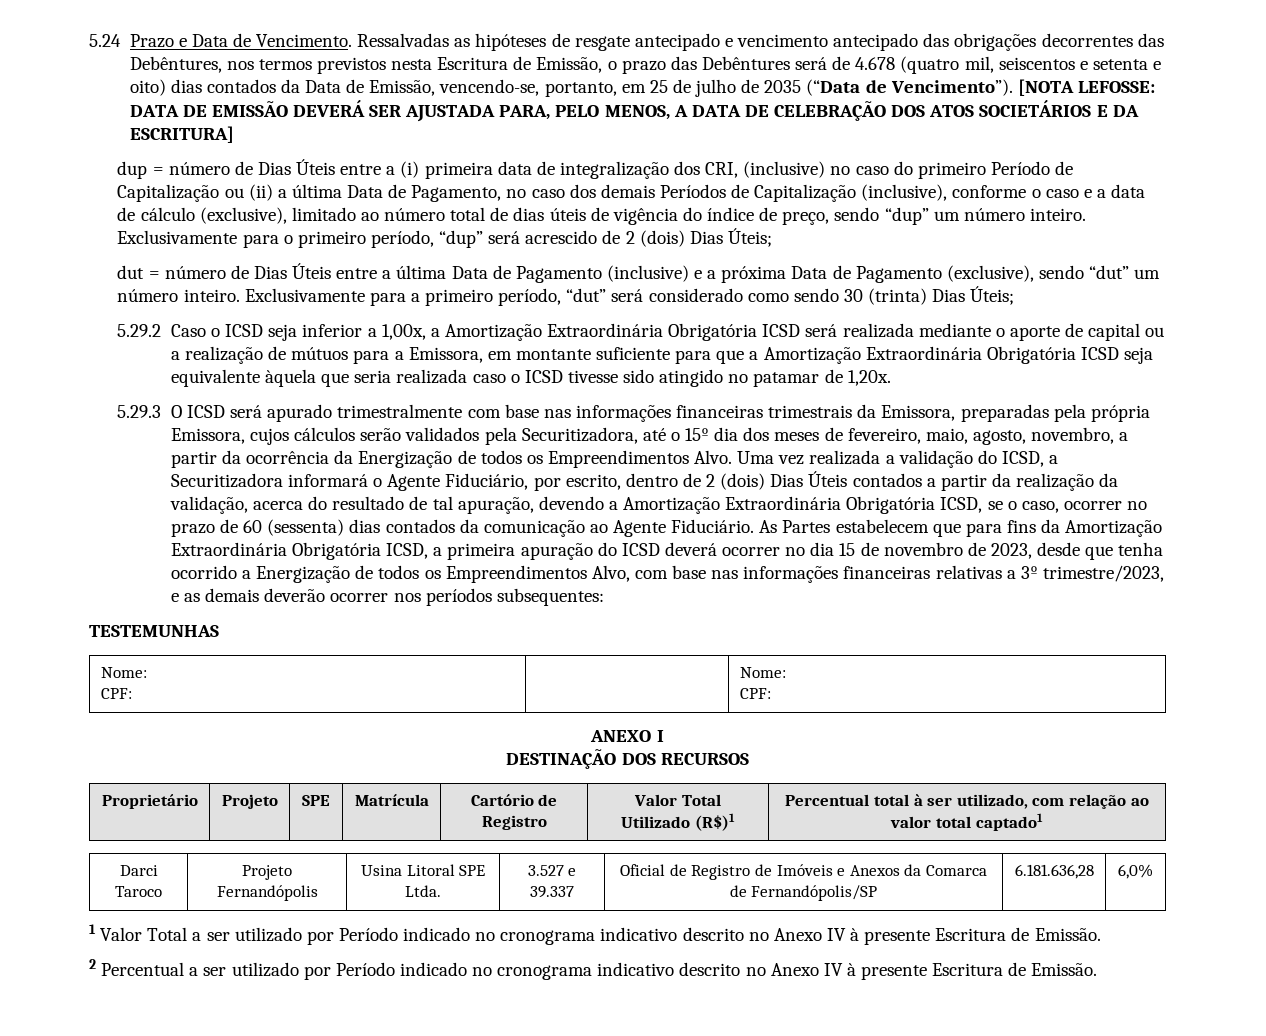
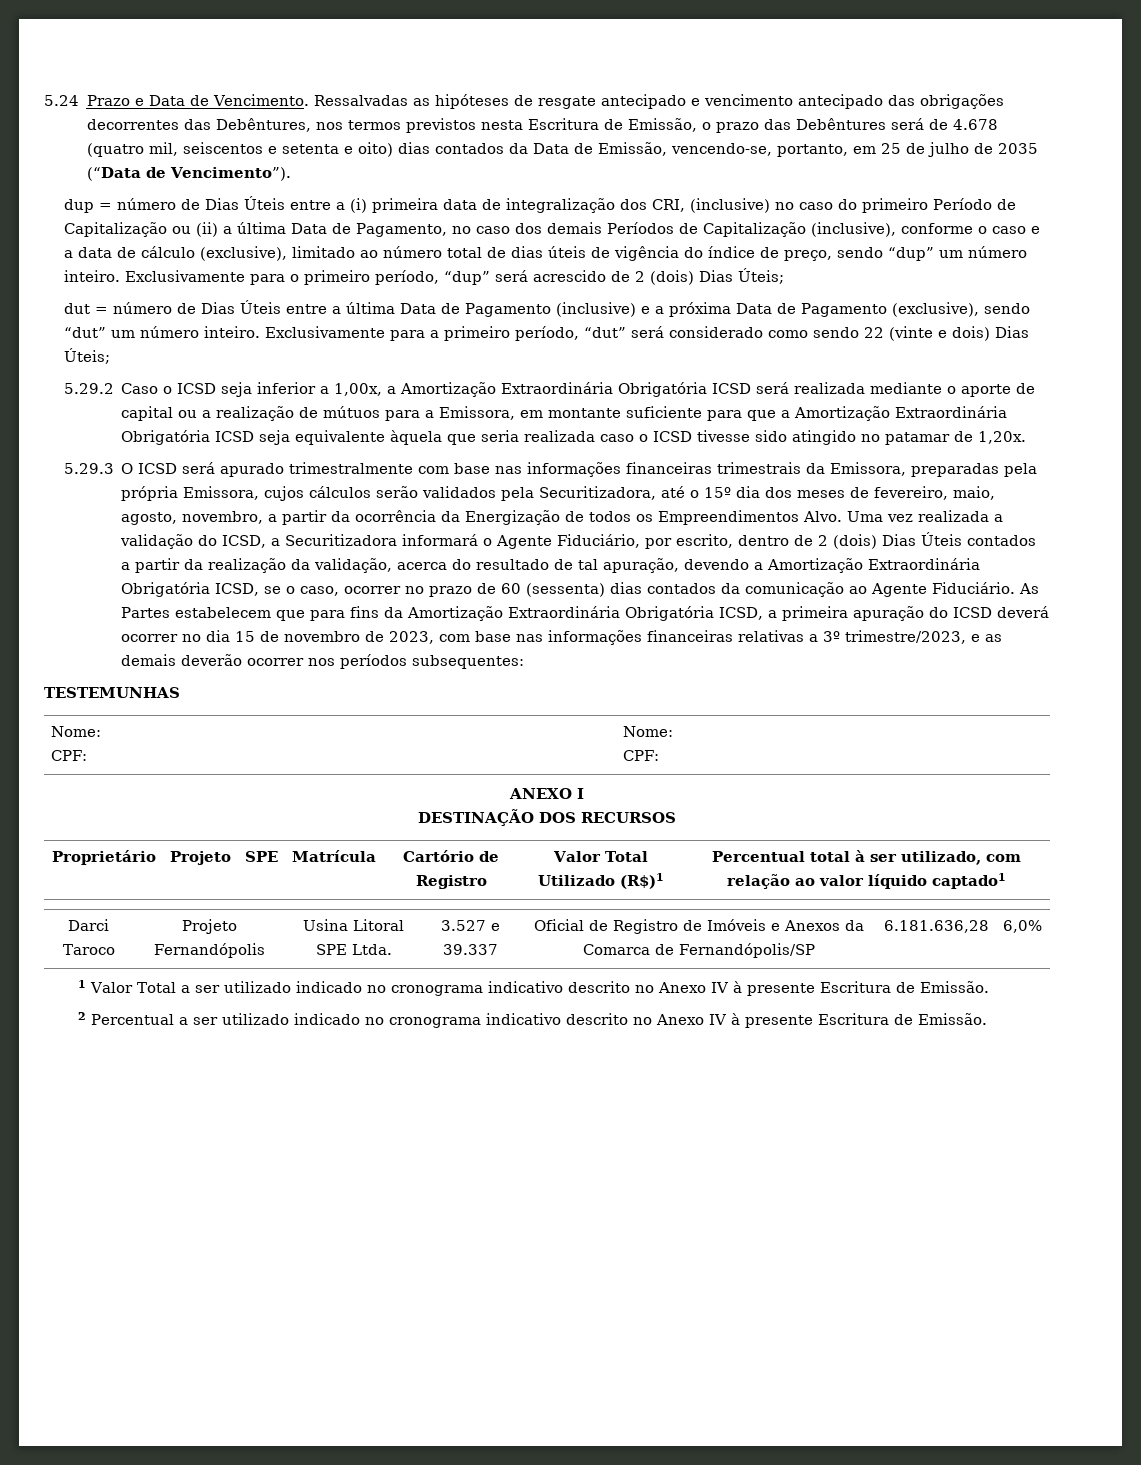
- [NOTA LEFOSSE: DATA DE EMISSÃO DEVERÁ SER AJUSTADA PARA, PELO MENOS, A DATA DE CELEBRAÇÃO DOS ATOS SOCIETÁRIOS E DA ESCRITURA]
- Exclusivamente para a primeiro período, “dut” será considerado como sendo 30 (trinta) Dias Úteis;
+ Exclusivamente para a primeiro período, “dut” será considerado como sendo 22 (vinte e dois) Dias Úteis;
- As Partes estabelecem que para fins da Amortização Extraordinária Obrigatória ICSD, a primeira apuração do ICSD deverá ocorrer no dia 15 de novembro de 2023, desde que tenha ocorrido a Energização de todos os Empreendimentos Alvo, com base nas informações financeiras relativas a 3º trimestre/2023, e as demais deverão ocorrer nos períodos subsequentes:
+ As Partes estabelecem que para fins da Amortização Extraordinária Obrigatória ICSD, a primeira apuração do ICSD deverá ocorrer no dia 15 de novembro de 2023, com base nas informações financeiras relativas a 3º trimestre/2023, e as demais deverão ocorrer nos períodos subsequentes:
- Proprietário | Projeto | SPE | Matrícula | Cartório de Registro | Valor Total Utilizado (R$)1 | Percentual total à ser utilizado, com relação ao valor total captado1
+ Proprietário | Projeto | SPE | Matrícula | Cartório de Registro | Valor Total Utilizado (R$)1 | Percentual total à ser utilizado, com relação ao valor líquido captado1
- 1 Valor Total a ser utilizado por Período indicado no cronograma indicativo descrito no Anexo IV à presente Escritura de Emissão.
+ 1 Valor Total a ser utilizado indicado no cronograma indicativo descrito no Anexo IV à presente Escritura de Emissão.
- 2 Percentual a ser utilizado por Período indicado no cronograma indicativo descrito no Anexo IV à presente Escritura de Emissão.
+ 2 Percentual a ser utilizado indicado no cronograma indicativo descrito no Anexo IV à presente Escritura de Emissão.

